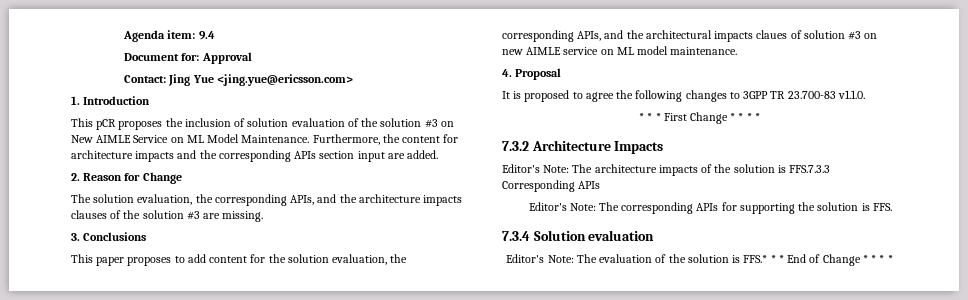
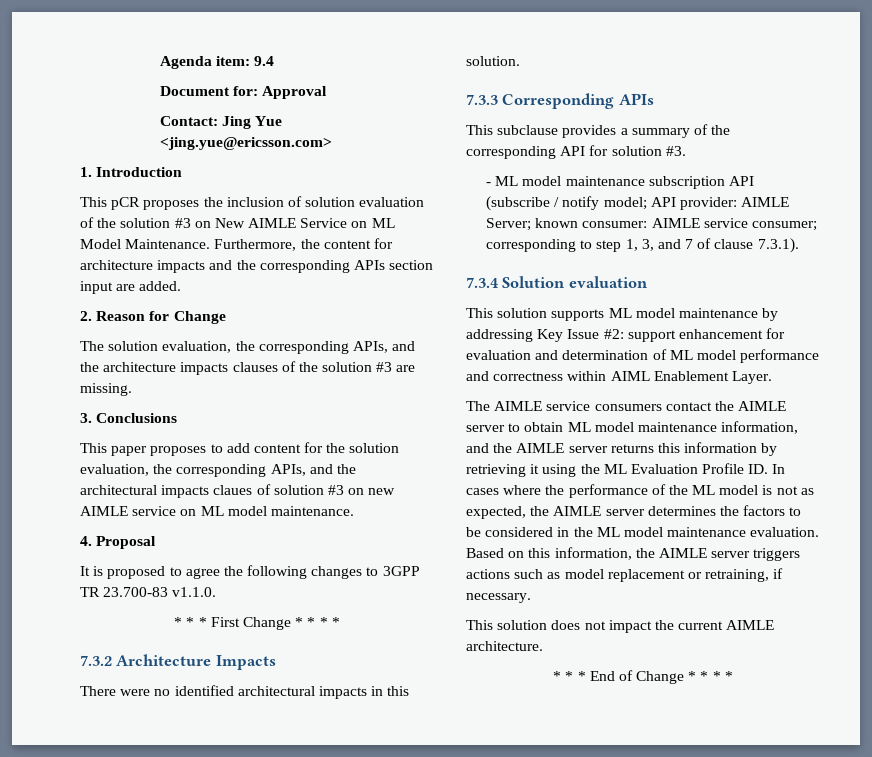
- Editor's Note: The architecture impacts of the solution is FFS.7.3.3 Corresponding APIs
- Editor's Note: The corresponding APIs for supporting the solution is FFS.
+ There were no identified architectural impacts in this solution.
+ 7.3.3 Corresponding APIs
+ This subclause provides a summary of the corresponding API for solution #3.
+ - ML model maintenance subscription API (subscribe / notify model; API provider: AIMLE Server; known consumer: AIMLE service consumer; corresponding to step 1, 3, and 7 of clause 7.3.1).
  7.3.4 Solution evaluation
- Editor's Note: The evaluation of the solution is FFS.* * * End of Change * * * *
+ This solution supports ML model maintenance by addressing Key Issue #2: support enhancement for evaluation and determination of ML model performance and correctness within AIML Enablement Layer.
+ The AIMLE service consumers contact the AIMLE server to obtain ML model maintenance information, and the AIMLE server returns this information by retrieving it using the ML Evaluation Profile ID. In cases where the performance of the ML model is not as expected, the AIMLE server determines the factors to be considered in the ML model maintenance evaluation. Based on this information, the AIMLE server triggers actions such as model replacement or retraining, if necessary.
+ This solution does not impact the current AIMLE architecture.
+ * * * End of Change * * * *

